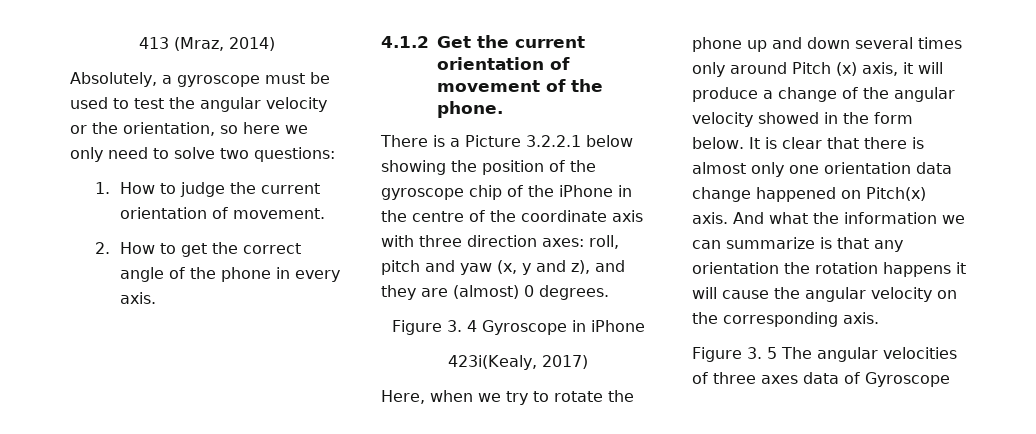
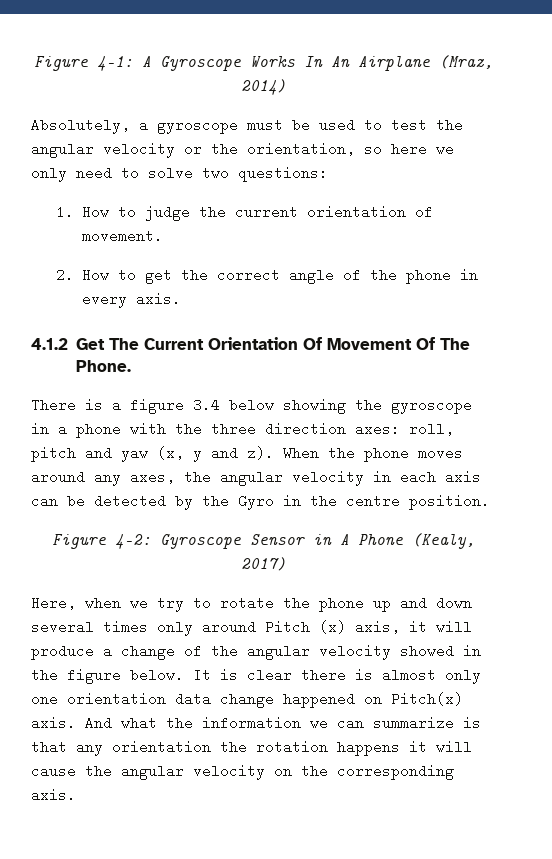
- 413 (Mraz, 2014)
+ Figure 4-1: A Gyroscope Works In An Airplane (Mraz, 2014)
- 4.1.2 Get the current orientation of movement of the phone.
+ 4.1.2 Get The Current Orientation Of Movement Of The Phone.
- There is a Picture 3.2.2.1 below showing the position of the gyroscope chip of the iPhone in the centre of the coordinate axis with three direction axes: roll, pitch and yaw (x, y and z), and they are (almost) 0 degrees.
- Figure 3. 4 Gyroscope in iPhone
- 423i(Kealy, 2017)
+ There is a figure 3.4 below showing the gyroscope in a phone with the three direction axes: roll, pitch and yaw (x, y and z). When the phone moves around any axes, the angular velocity in each axis can be detected by the Gyro in the centre position.
+ Figure 4-2: Gyroscope Sensor in A Phone (Kealy, 2017)
- Here, when we try to rotate the phone up and down several times only around Pitch (x) axis, it will produce a change of the angular velocity showed in the form below.
+ Here, when we try to rotate the phone up and down several times only around Pitch (x) axis, it will produce a change of the angular velocity showed in the figure below.
- It is clear that there is almost only one orientation data change happened on Pitch(x) axis.
+ It is clear there is almost only one orientation data change happened on Pitch(x) axis.
- Figure 3. 5 The angular velocities of three axes data of Gyroscope

